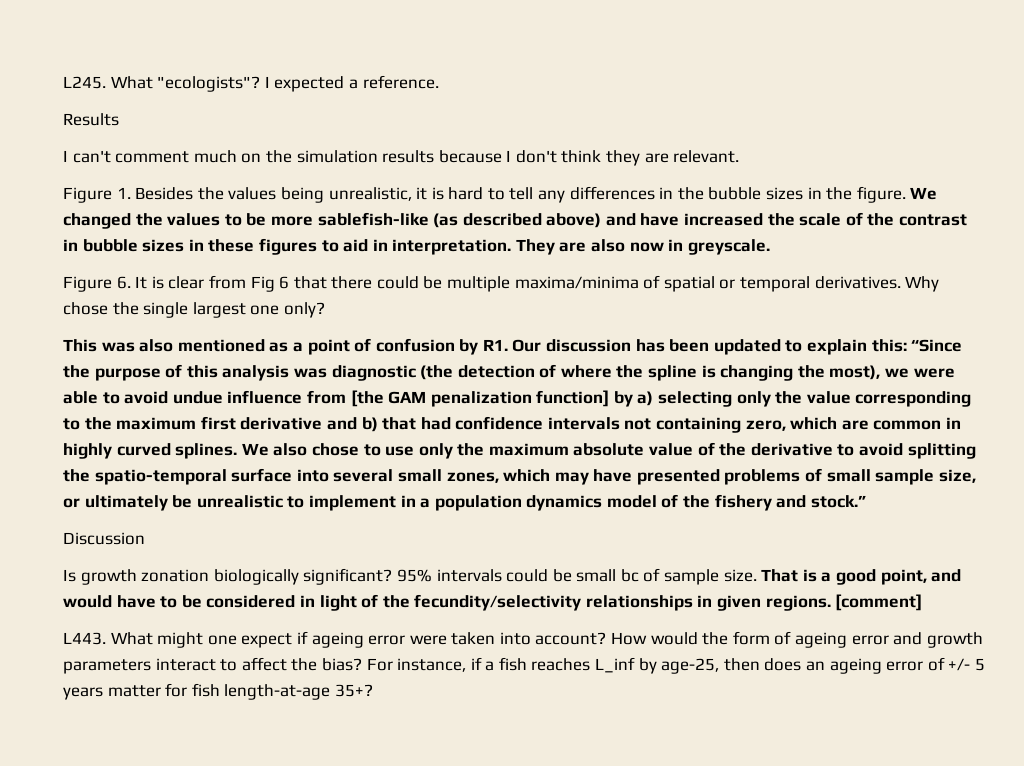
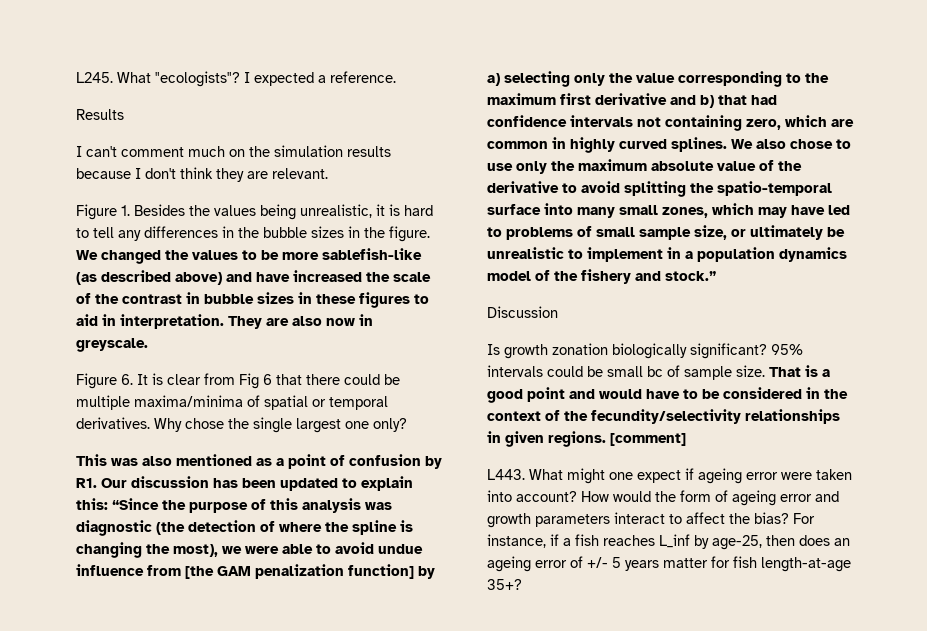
- We also chose to use only the maximum absolute value of the derivative to avoid splitting the spatio-temporal surface into several small zones, which may have presented problems of small sample size, or ultimately be unrealistic to implement in a population dynamics model of the fishery and stock.”
+ We also chose to use only the maximum absolute value of the derivative to avoid splitting the spatio-temporal surface into many small zones, which may have led to problems of small sample size, or ultimately be unrealistic to implement in a population dynamics model of the fishery and stock.”
- That is a good point, and would have to be considered in light of the fecundity/selectivity relationships in given regions.
+ That is a good point and would have to be considered in the context of the fecundity/selectivity relationships in given regions.

